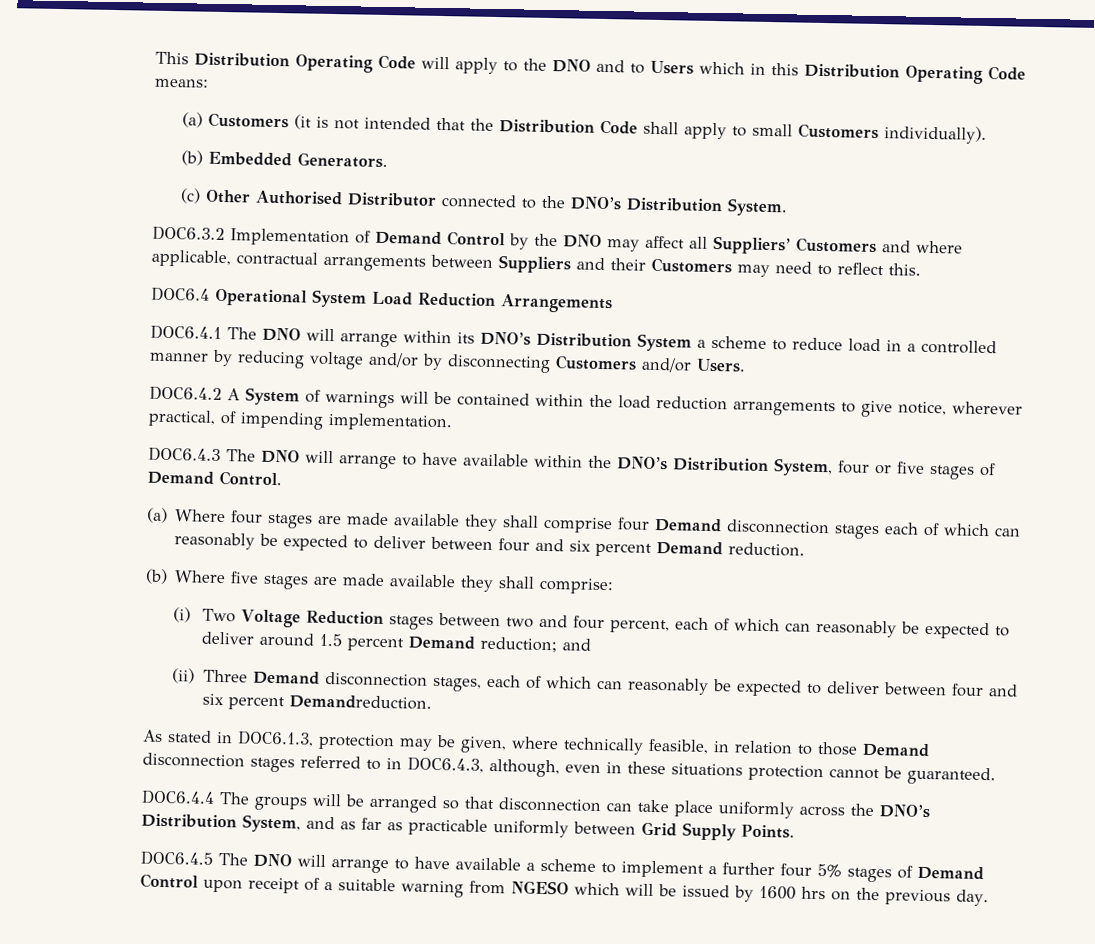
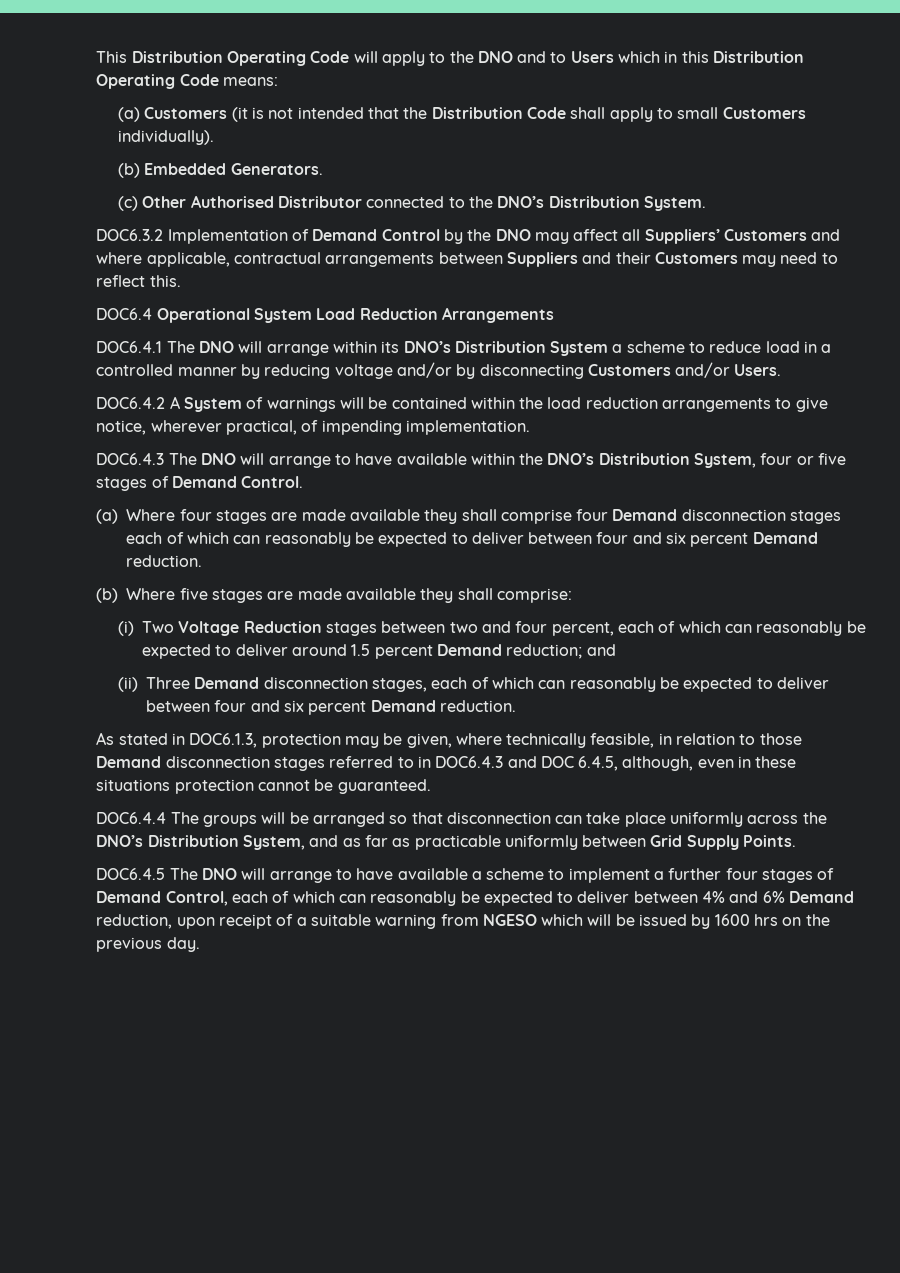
- (ii) Three Demand disconnection stages, each of which can reasonably be expected to deliver between four and six percent Demandreduction.
+ (ii) Three Demand disconnection stages, each of which can reasonably be expected to deliver between four and six percent Demand reduction.
- As stated in DOC6.1.3, protection may be given, where technically feasible, in relation to those Demand disconnection stages referred to in DOC6.4.3, although, even in these situations protection cannot be guaranteed.
+ As stated in DOC6.1.3, protection may be given, where technically feasible, in relation to those Demand disconnection stages referred to in DOC6.4.3 and DOC 6.4.5, although, even in these situations protection cannot be guaranteed.
- DOC6.4.5 The DNO will arrange to have available a scheme to implement a further four 5% stages of Demand Control upon receipt of a suitable warning from NGESO which will be issued by 1600 hrs on the previous day.
+ DOC6.4.5 The DNO will arrange to have available a scheme to implement a further four stages of Demand Control, each of which can reasonably be expected to deliver between 4% and 6% Demand reduction, upon receipt of a suitable warning from NGESO which will be issued by 1600 hrs on the previous day.

